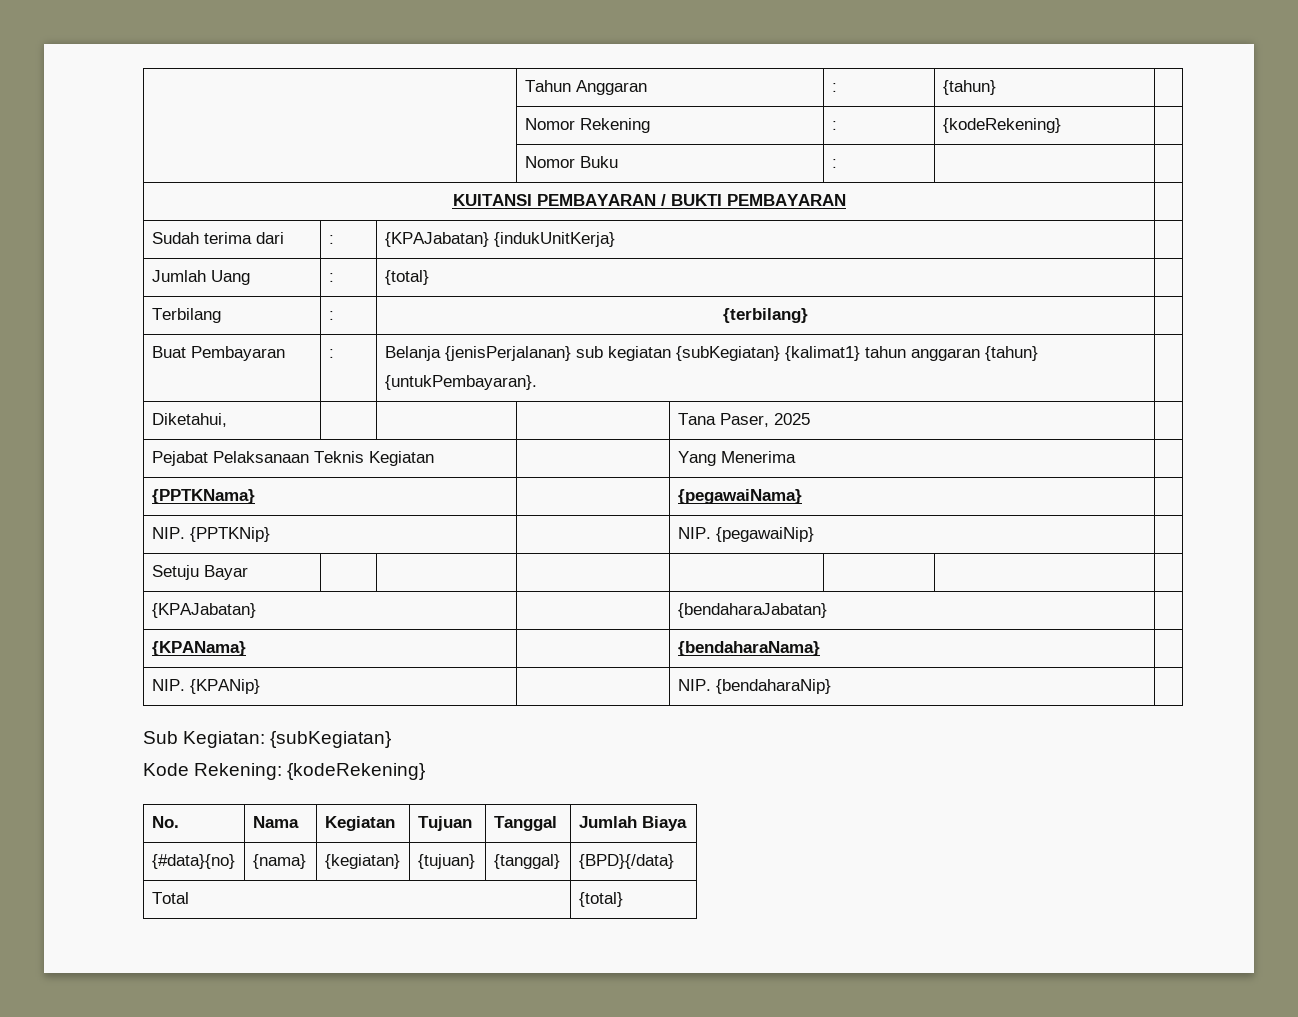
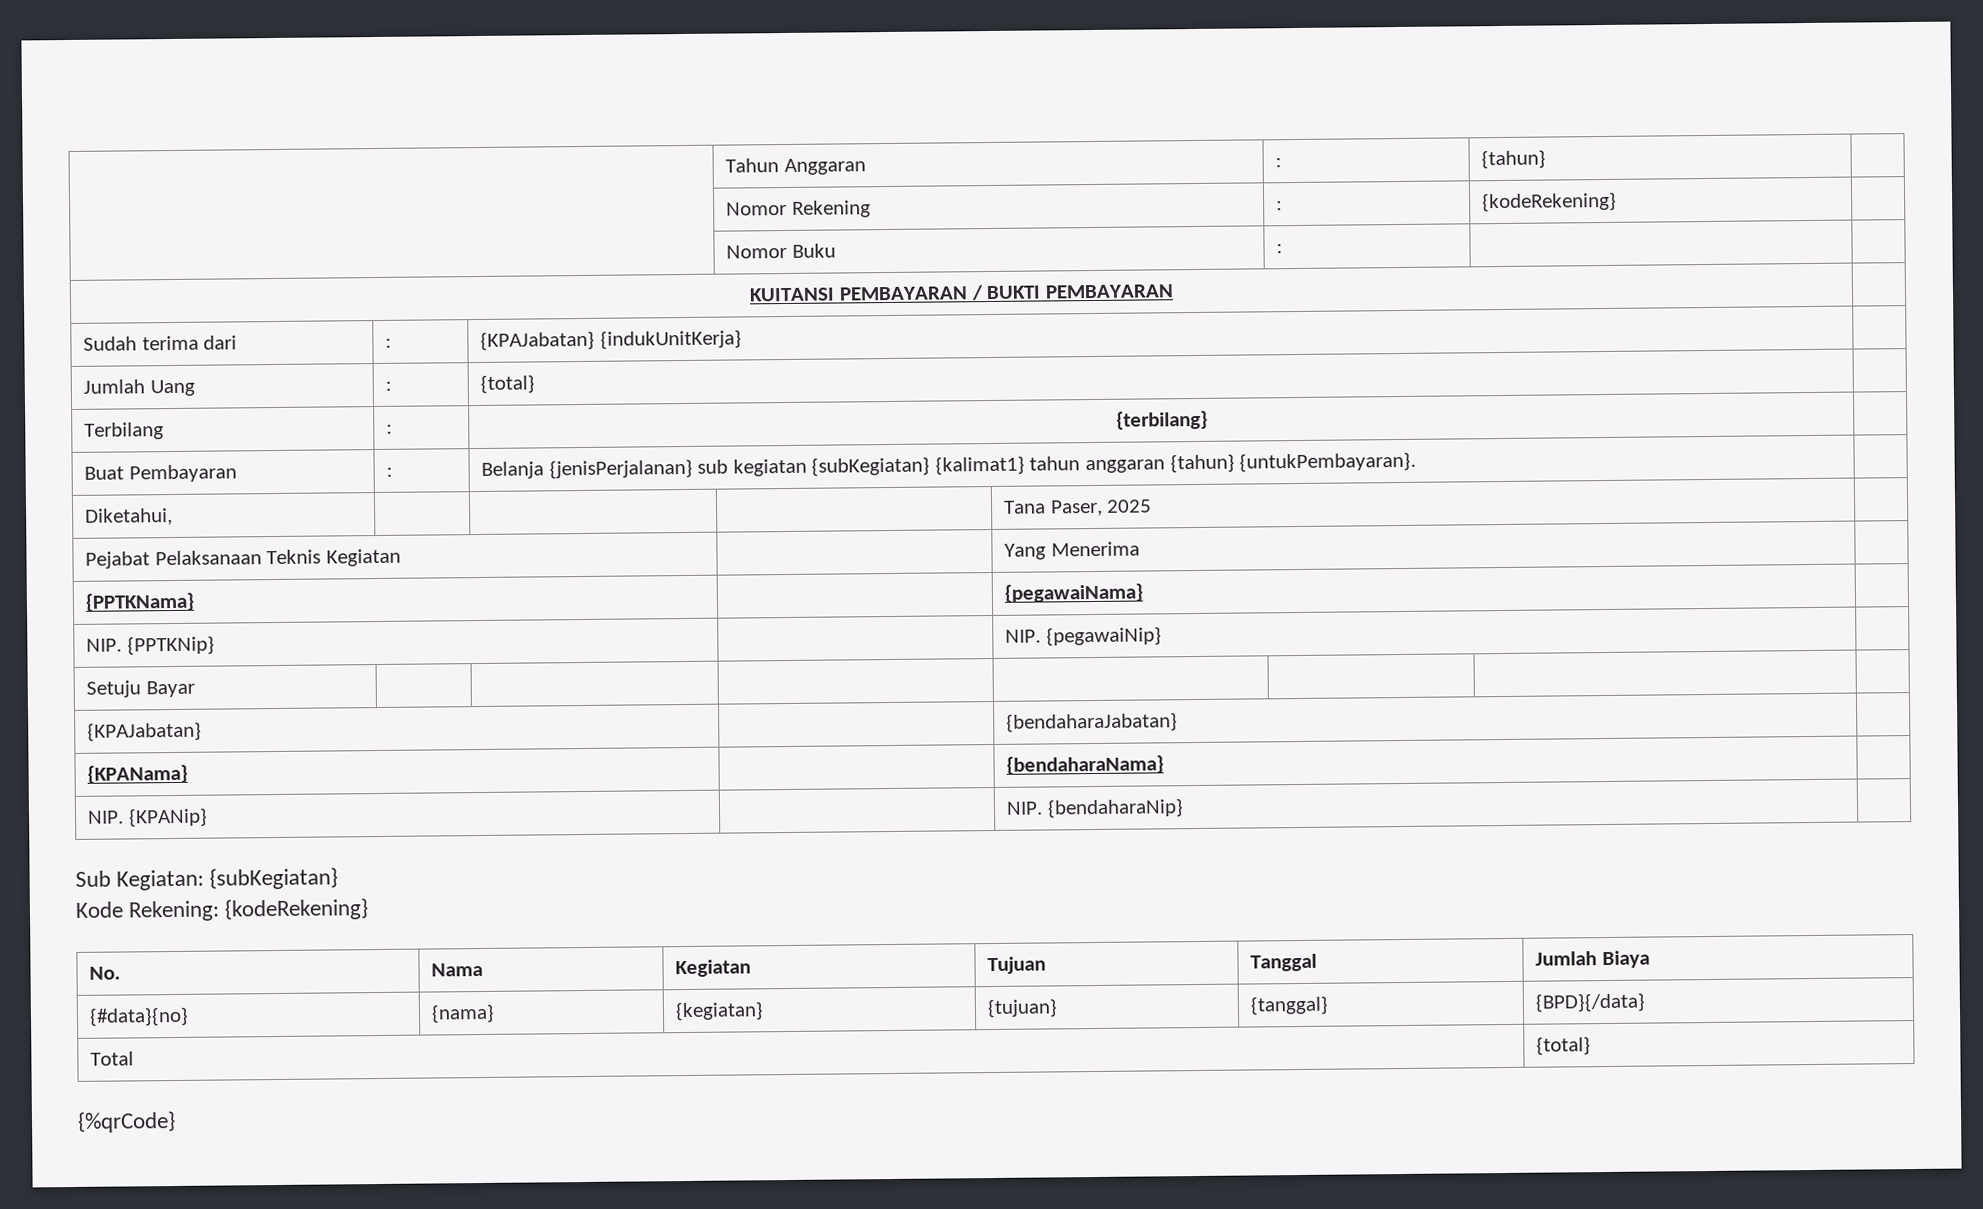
+ {%qrCode}

